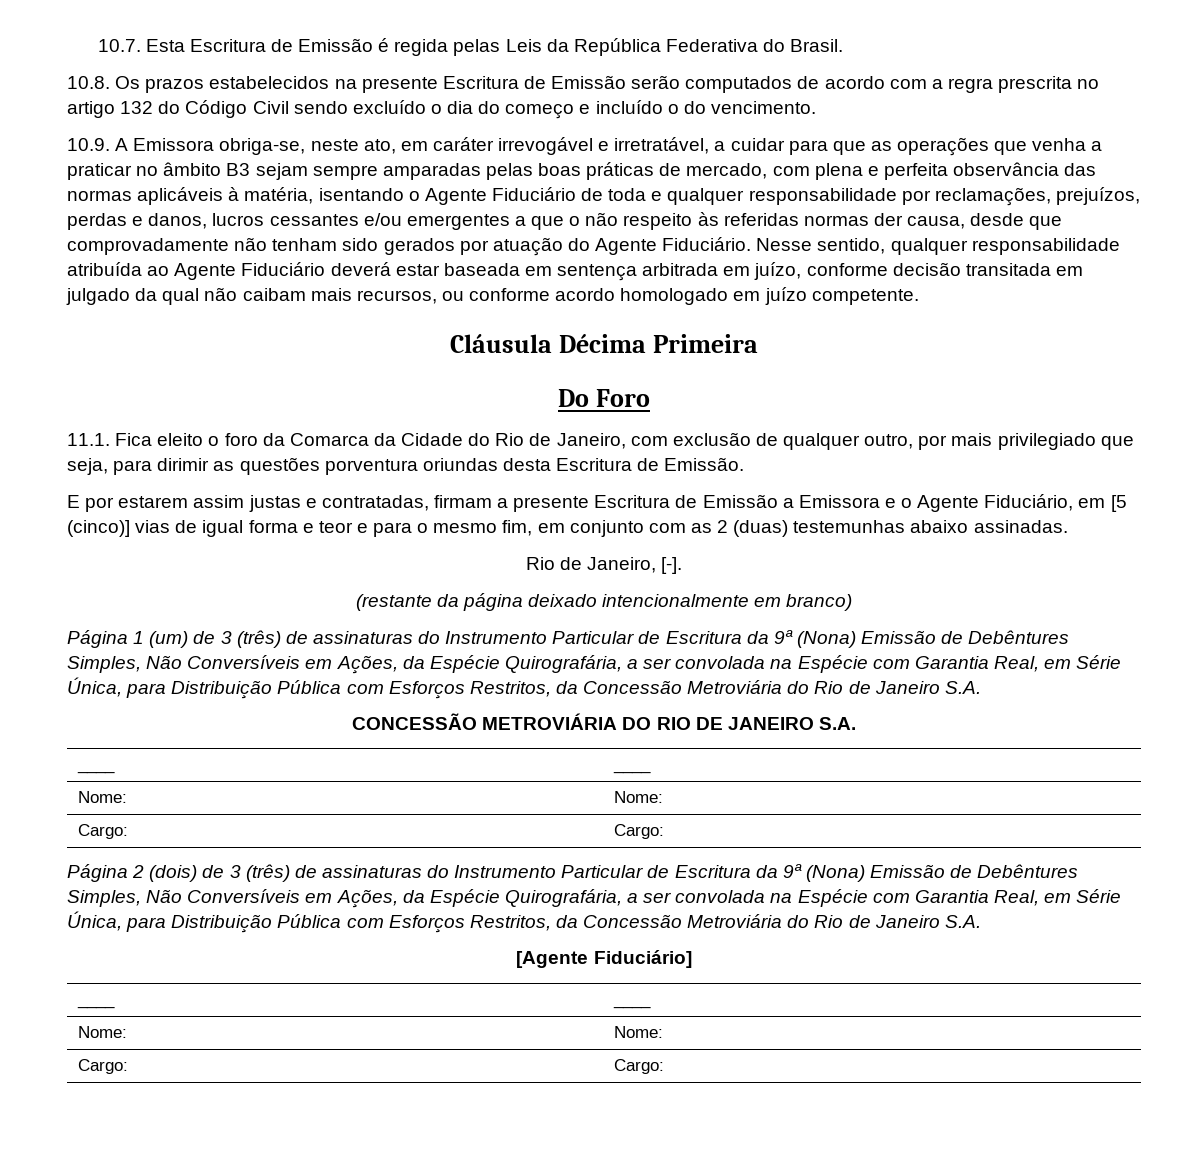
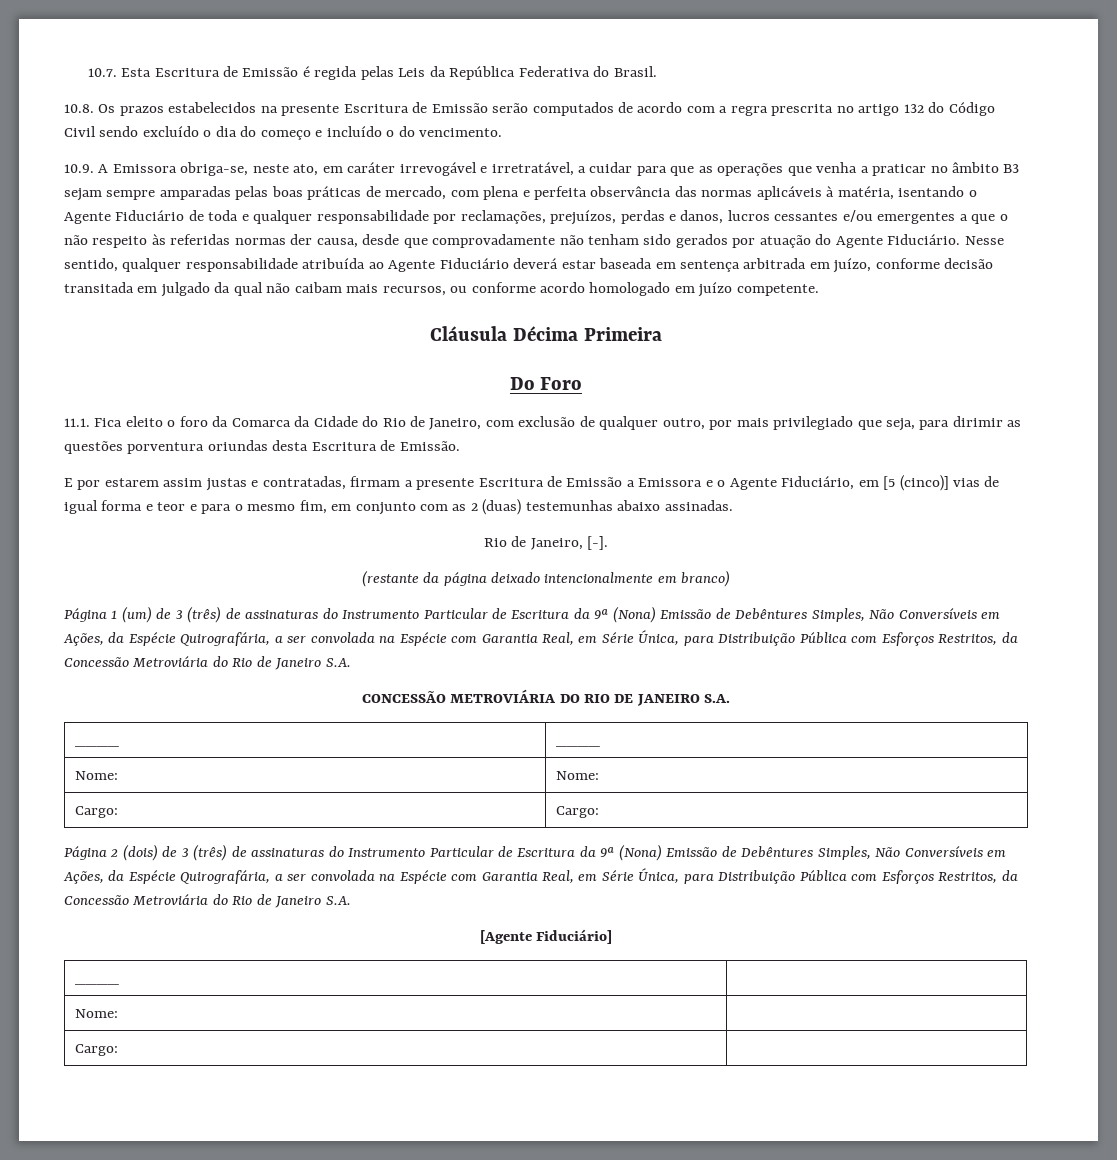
  [Agente Fiduciário]
- ____ | ____
- Nome: | Nome:
- Cargo: | Cargo:
+ ____ |
+ Nome: |
+ Cargo: |

